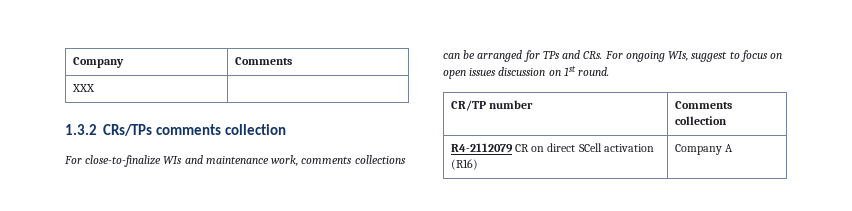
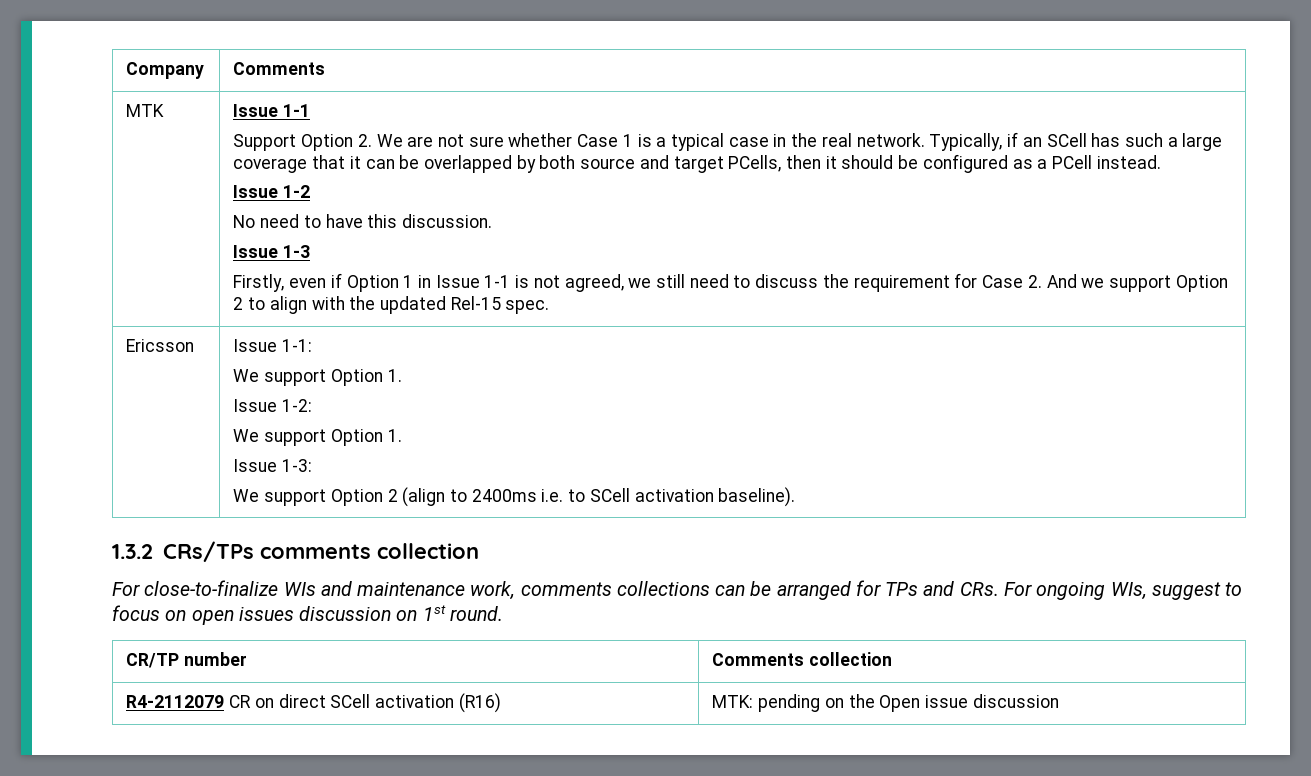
- XXX
+ MTK | Issue 1-1
+ Support Option 2. We are not sure whether Case 1 is a typical case in the real network. Typically, if an SCell has such a large coverage that it can be overlapped by both source and target PCells, then it should be configured as a PCell instead.
+ Issue 1-2
+ No need to have this discussion.
+ Issue 1-3
+ Firstly, even if Option 1 in Issue 1-1 is not agreed, we still need to discuss the requirement for Case 2. And we support Option 2 to align with the updated Rel-15 spec.
+ Ericsson | Issue 1-1:
+ We support Option 1.
+ Issue 1-2:
+ We support Option 1.
+ Issue 1-3:
+ We support Option 2 (align to 2400ms i.e. to SCell activation baseline).
- R4-2112079 CR on direct SCell activation (R16) | Company A
+ R4-2112079 CR on direct SCell activation (R16) | MTK: pending on the Open issue discussion

